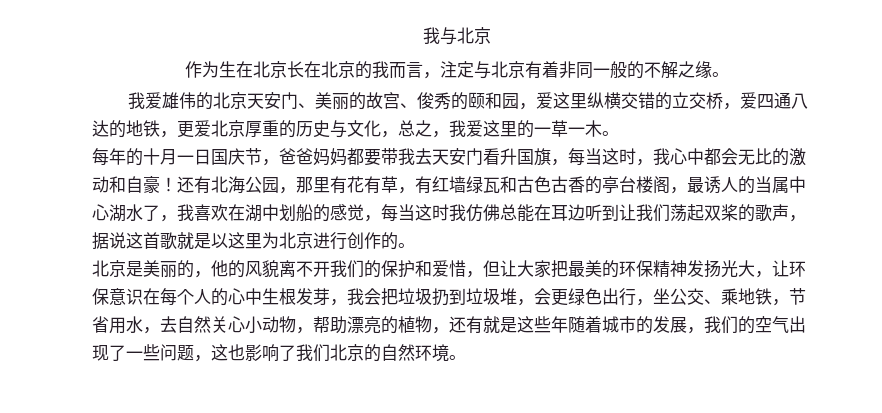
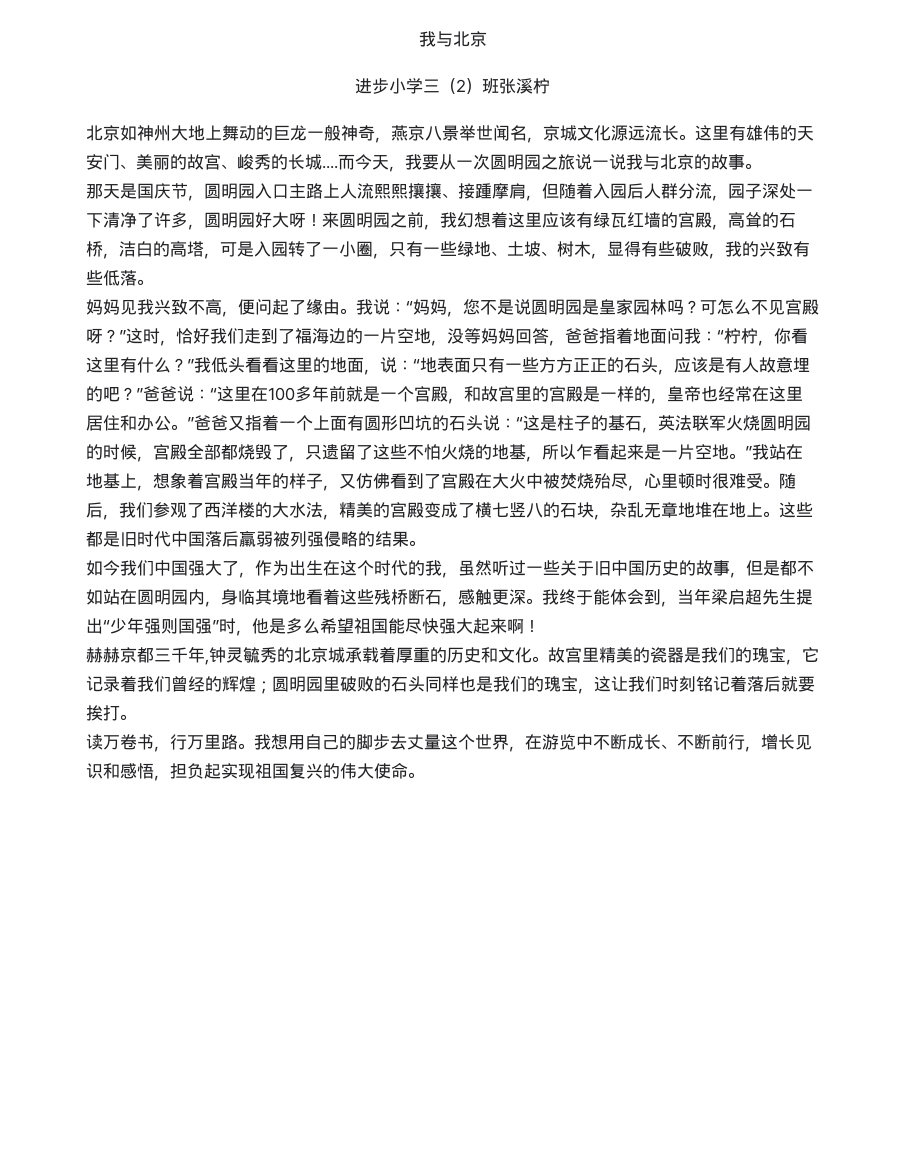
- 作为生在北京长在北京的我而言，注定与北京有着非同一般的不解之缘。
- 我爱雄伟的北京天安门、美丽的故宫、俊秀的颐和园，爱这里纵横交错的立交桥，爱四通八达的地铁，更爱北京厚重的历史与文化，总之，我爱这里的一草一木。
- 每年的十月一日国庆节，爸爸妈妈都要带我去天安门看升国旗，每当这时，我心中都会无比的激动和自豪！还有北海公园，那里有花有草，有红墙绿瓦和古色古香的亭台楼阁，最诱人的当属中心湖水了，我喜欢在湖中划船的感觉，每当这时我仿佛总能在耳边听到让我们荡起双桨的歌声，据说这首歌就是以这里为北京进行创作的。
- 北京是美丽的，他的风貌离不开我们的保护和爱惜，但让大家把最美的环保精神发扬光大，让环保意识在每个人的心中生根发芽，我会把垃圾扔到垃圾堆，会更绿色出行，坐公交、乘地铁，节省用水，去自然关心小动物，帮助漂亮的植物，还有就是这些年随着城市的发展，我们的空气出现了一些问题，这也影响了我们北京的自然环境。
+ 进步小学三（2）班张溪柠
+ 北京如神州大地上舞动的巨龙一般神奇，燕京八景举世闻名，京城文化源远流长。这里有雄伟的天安门、美丽的故宫、峻秀的长城....而今天，我要从一次圆明园之旅说一说我与北京的故事。
+ 那天是国庆节，圆明园入口主路上人流熙熙攘攘、接踵摩肩，但随着入园后人群分流，园子深处一下清净了许多，圆明园好大呀！来圆明园之前，我幻想着这里应该有绿瓦红墙的宫殿，高耸的石桥，洁白的高塔，可是入园转了一小圈，只有一些绿地、土坡、树木，显得有些破败，我的兴致有些低落。
+ 妈妈见我兴致不高，便问起了缘由。我说：“妈妈，您不是说圆明园是皇家园林吗？可怎么不见宫殿呀？”这时，恰好我们走到了福海边的一片空地，没等妈妈回答，爸爸指着地面问我：“柠柠，你看这里有什么？”我低头看看这里的地面，说：“地表面只有一些方方正正的石头，应该是有人故意埋的吧？”爸爸说：“这里在100多年前就是一个宫殿，和故宫里的宫殿是一样的，皇帝也经常在这里居住和办公。”爸爸又指着一个上面有圆形凹坑的石头说：“这是柱子的基石，英法联军火烧圆明园的时候，宫殿全部都烧毁了，只遗留了这些不怕火烧的地基，所以乍看起来是一片空地。”我站在地基上，想象着宫殿当年的样子，又仿佛看到了宫殿在大火中被焚烧殆尽，心里顿时很难受。随后，我们参观了西洋楼的大水法，精美的宫殿变成了横七竖八的石块，杂乱无章地堆在地上。这些都是旧时代中国落后羸弱被列强侵略的结果。
+ 如今我们中国强大了，作为出生在这个时代的我，虽然听过一些关于旧中国历史的故事，但是都不如站在圆明园内，身临其境地看着这些残桥断石，感触更深。我终于能体会到，当年梁启超先生提出“少年强则国强”时，他是多么希望祖国能尽快强大起来啊！
+ 赫赫京都三千年,钟灵毓秀的北京城承载着厚重的历史和文化。故宫里精美的瓷器是我们的瑰宝，它记录着我们曾经的辉煌；圆明园里破败的石头同样也是我们的瑰宝，这让我们时刻铭记着落后就要挨打。
+ 读万卷书，行万里路。我想用自己的脚步去丈量这个世界，在游览中不断成长、不断前行，增长见识和感悟，担负起实现祖国复兴的伟大使命。

